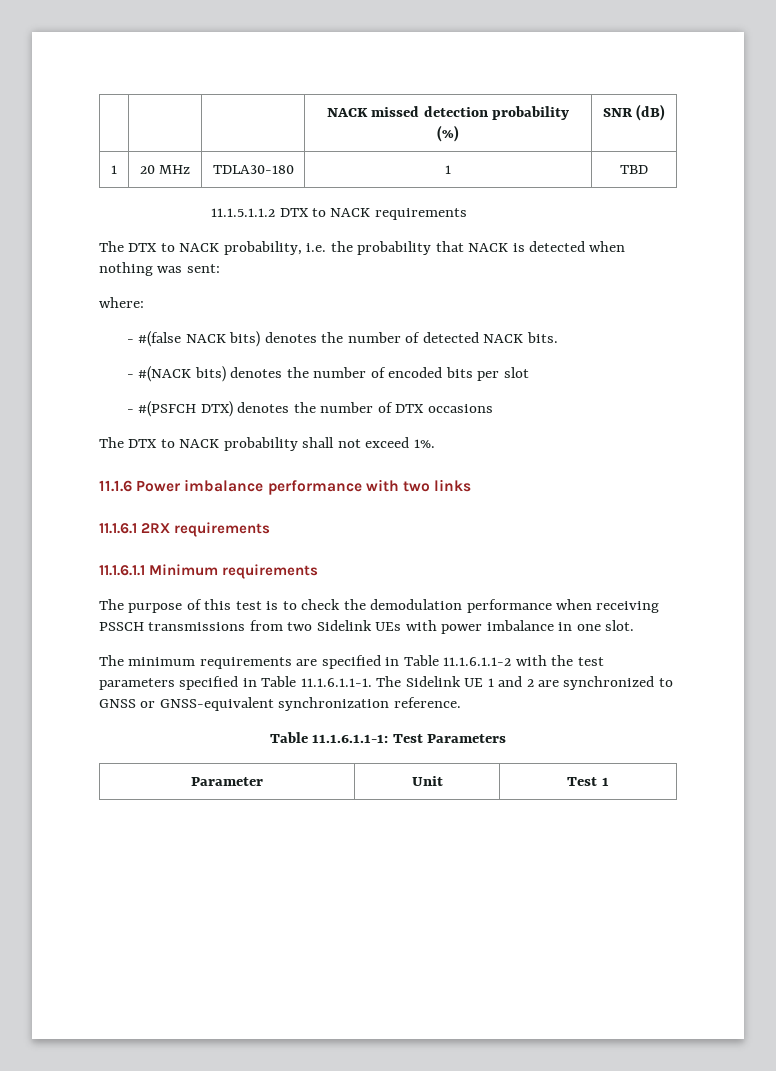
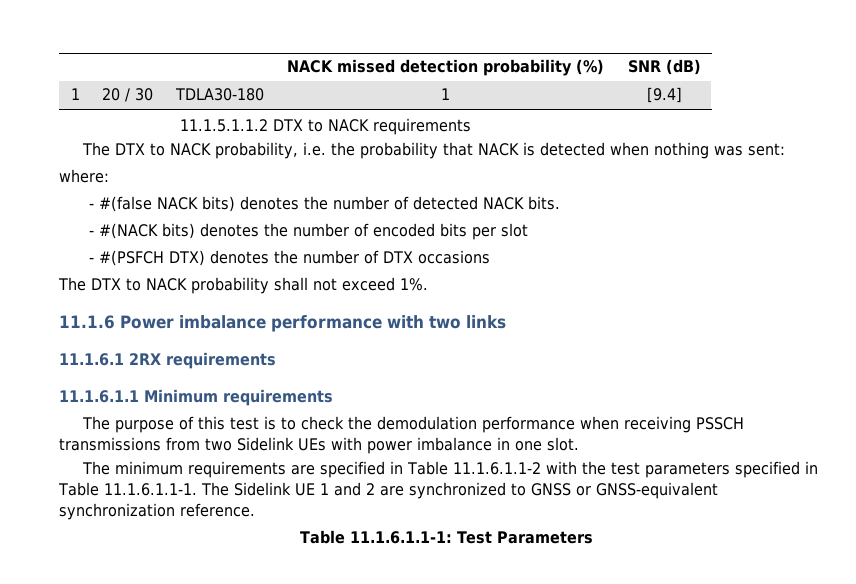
- 1 | 20 MHz | TDLA30-180 | 1 | TBD
+ 1 | 20 / 30 | TDLA30-180 | 1 | [9.4]
- Parameter | Unit | Test 1

